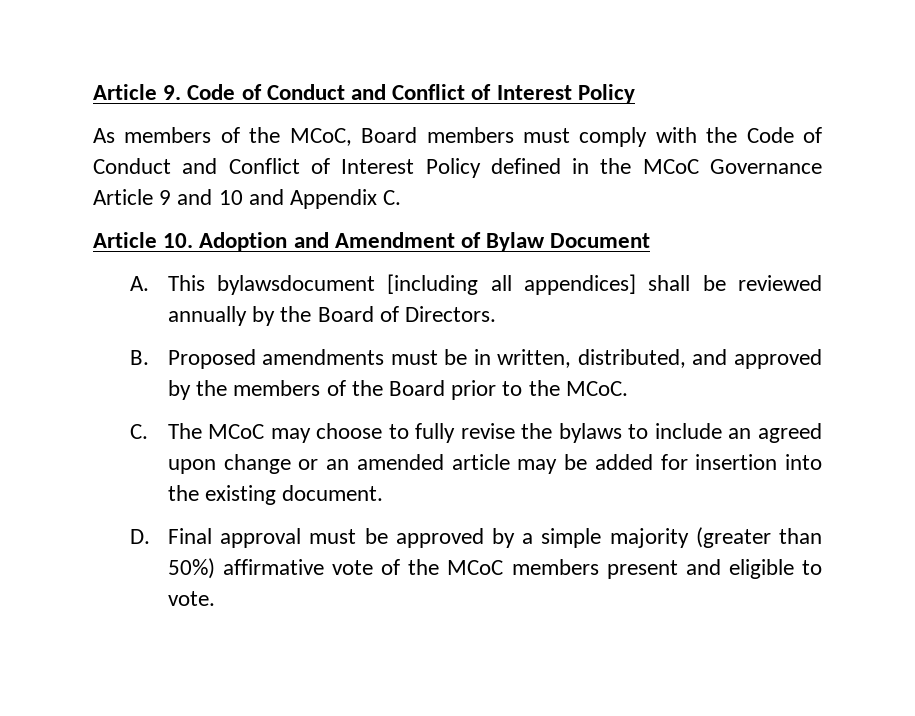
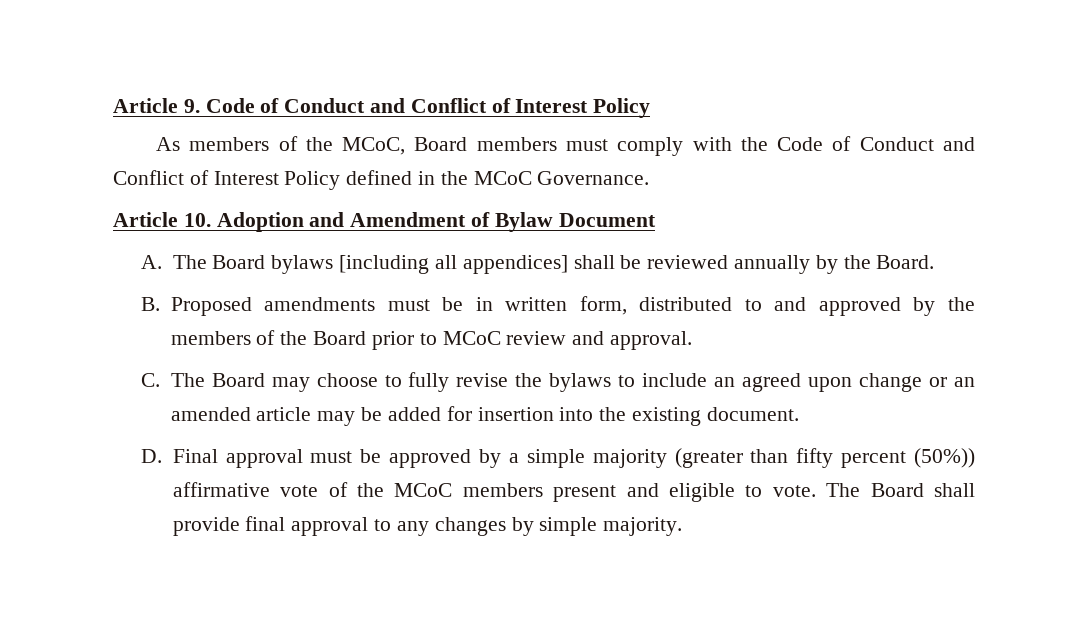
- As members of the MCoC, Board members must comply with the Code of Conduct and Conflict of Interest Policy defined in the MCoC Governance Article 9 and 10 and Appendix C.
+ As members of the MCoC, Board members must comply with the Code of Conduct and Conflict of Interest Policy defined in the MCoC Governance.
- A. This bylawsdocument [including all appendices] shall be reviewed annually by the Board of Directors.
+ A. The Board bylaws [including all appendices] shall be reviewed annually by the Board.
- B. Proposed amendments must be in written, distributed, and approved by the members of the Board prior to the MCoC.
+ B. Proposed amendments must be in written form, distributed to and approved by the members of the Board prior to MCoC review and approval.
- C. The MCoC may choose to fully revise the bylaws to include an agreed upon change or an amended article may be added for insertion into the existing document.
+ C. The Board may choose to fully revise the bylaws to include an agreed upon change or an amended article may be added for insertion into the existing document.
- D. Final approval must be approved by a simple majority (greater than 50%) affirmative vote of the MCoC members present and eligible to vote.
+ D. Final approval must be approved by a simple majority (greater than fifty percent (50%)) affirmative vote of the MCoC members present and eligible to vote.
+ The Board shall provide final approval to any changes by simple majority.

